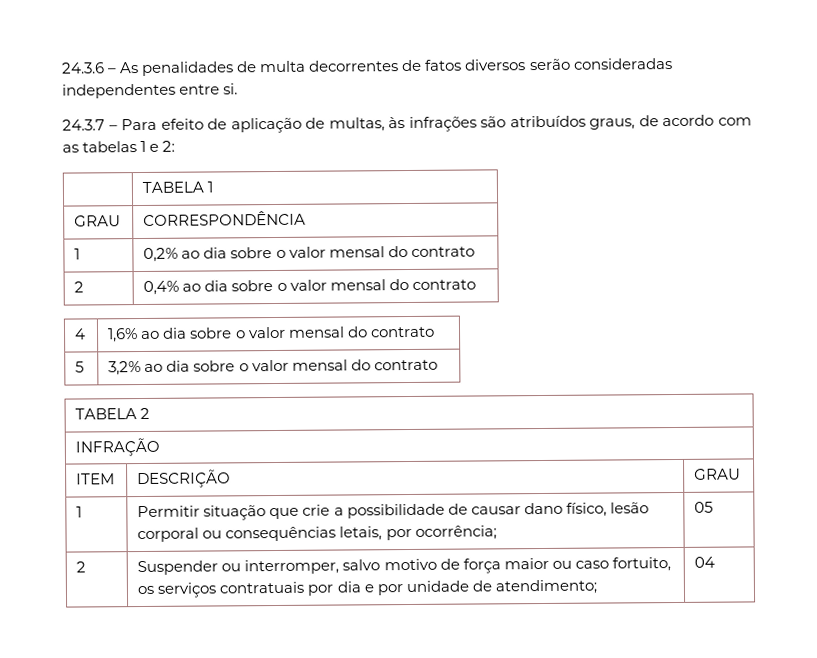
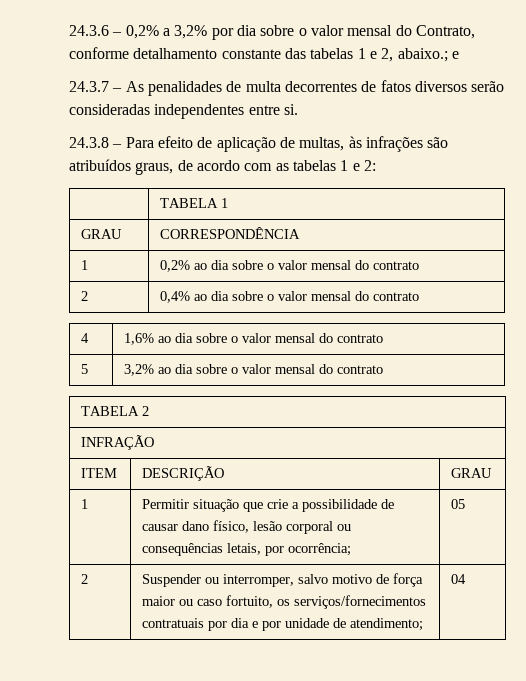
- 24.3.6 – As penalidades de multa decorrentes de fatos diversos serão consideradas independentes entre si.
+ 24.3.6 – 0,2% a 3,2% por dia sobre o valor mensal do Contrato, conforme detalhamento constante das tabelas 1 e 2, abaixo.; e
+ 24.3.7 – As penalidades de multa decorrentes de fatos diversos serão consideradas independentes entre si.
- 24.3.7 – Para efeito de aplicação de multas, às infrações são atribuídos graus, de acordo com as tabelas 1 e 2:
+ 24.3.8 – Para efeito de aplicação de multas, às infrações são atribuídos graus, de acordo com as tabelas 1 e 2:
- 2 | Suspender ou interromper, salvo motivo de força maior ou caso fortuito, os serviços contratuais por dia e por unidade de atendimento; | 04
+ 2 | Suspender ou interromper, salvo motivo de força maior ou caso fortuito, os serviços/fornecimentos contratuais por dia e por unidade de atendimento; | 04

